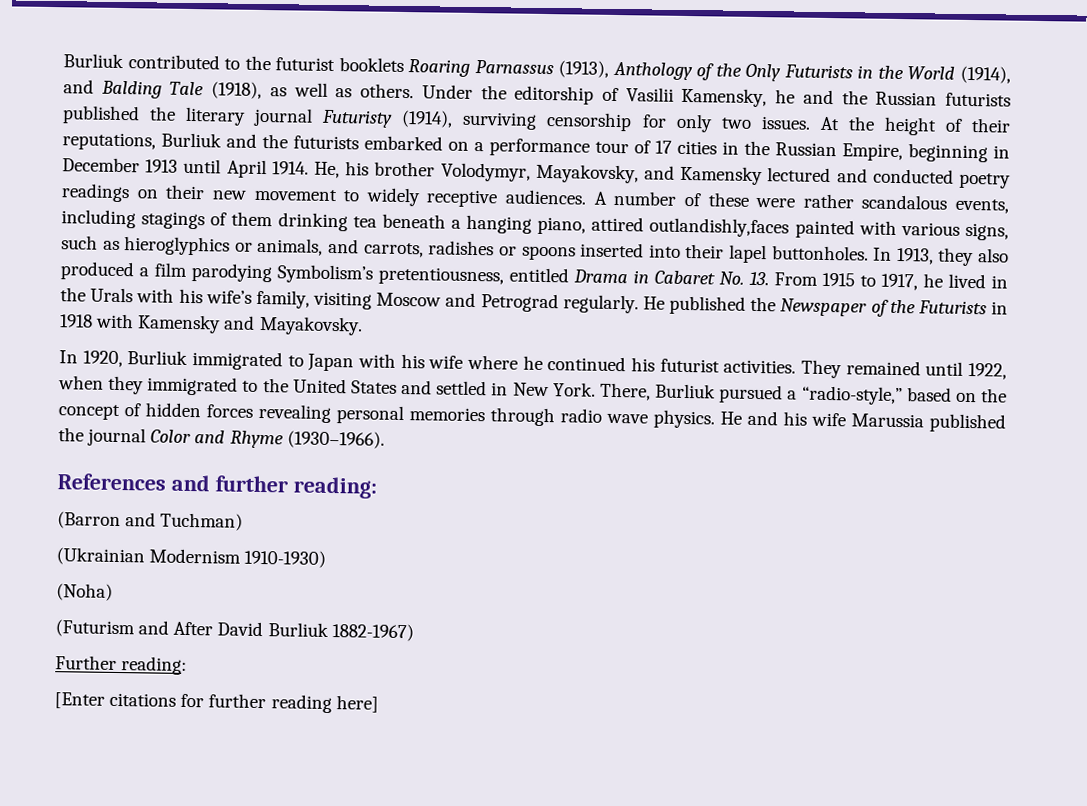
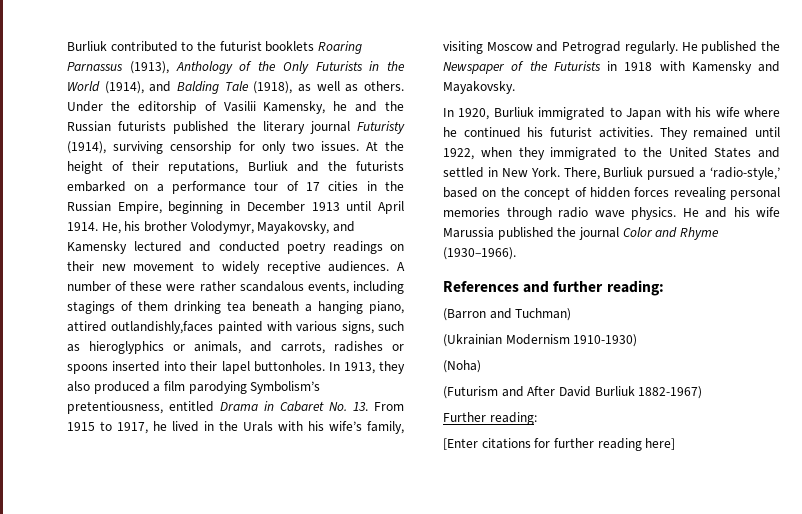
- There, Burliuk pursued a “radio-style,” based on the concept of hidden forces revealing personal memories through radio wave physics.
+ There, Burliuk pursued a ‘radio-style,’ based on the concept of hidden forces revealing personal memories through radio wave physics.

